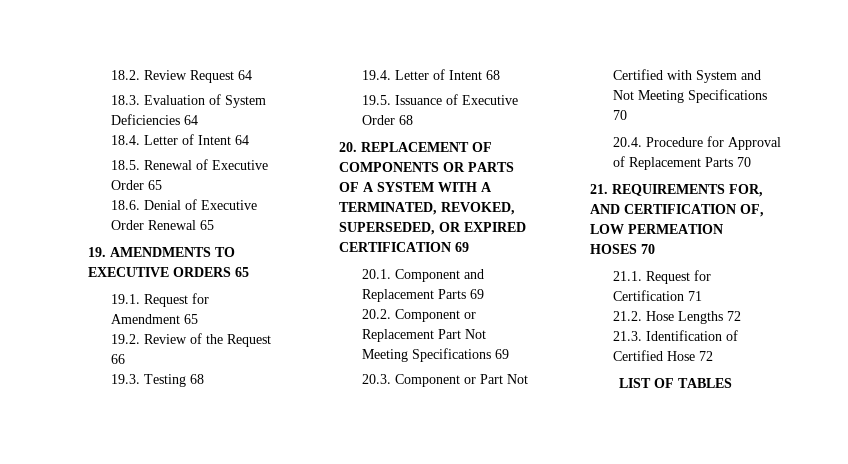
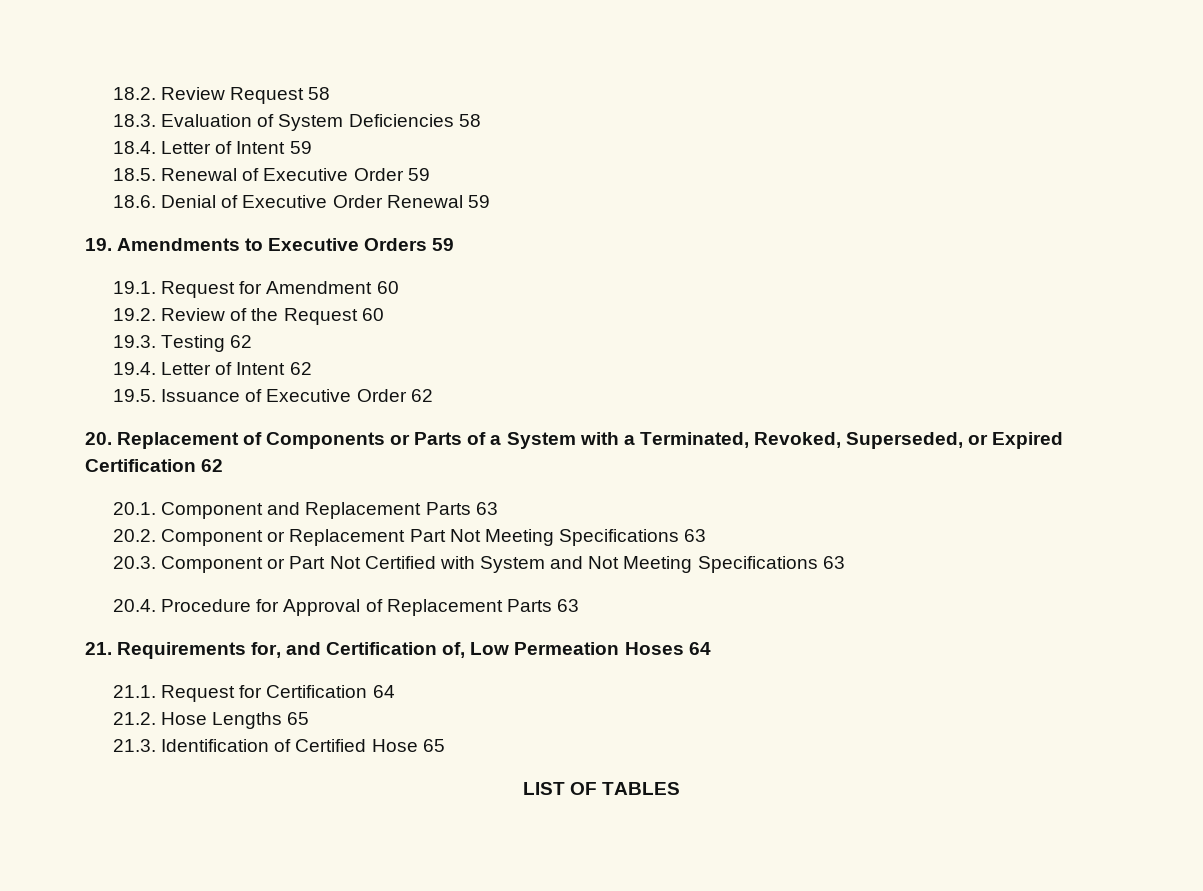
- 18.2. Review Request 64
+ 18.2. Review Request 58
- 18.3. Evaluation of System Deficiencies 64
+ 18.3. Evaluation of System Deficiencies 58
- 18.4. Letter of Intent 64
+ 18.4. Letter of Intent 59
- 18.5. Renewal of Executive Order 65
+ 18.5. Renewal of Executive Order 59
- 18.6. Denial of Executive Order Renewal 65
+ 18.6. Denial of Executive Order Renewal 59
- 19. AMENDMENTS TO EXECUTIVE ORDERS 65
+ 19. Amendments to Executive Orders 59
- 19.1. Request for Amendment 65
+ 19.1. Request for Amendment 60
- 19.2. Review of the Request 66
+ 19.2. Review of the Request 60
- 19.3. Testing 68
+ 19.3. Testing 62
- 19.4. Letter of Intent 68
+ 19.4. Letter of Intent 62
- 19.5. Issuance of Executive Order 68
+ 19.5. Issuance of Executive Order 62
- 20. REPLACEMENT OF COMPONENTS OR PARTS OF A SYSTEM WITH A TERMINATED, REVOKED, SUPERSEDED, OR EXPIRED CERTIFICATION 69
+ 20. Replacement of Components or Parts of a System with a Terminated, Revoked, Superseded, or Expired Certification 62
- 20.1. Component and Replacement Parts 69
+ 20.1. Component and Replacement Parts 63
- 20.2. Component or Replacement Part Not Meeting Specifications 69
+ 20.2. Component or Replacement Part Not Meeting Specifications 63
- 20.3. Component or Part Not Certified with System and Not Meeting Specifications 70
+ 20.3. Component or Part Not Certified with System and Not Meeting Specifications 63
- 20.4. Procedure for Approval of Replacement Parts 70
+ 20.4. Procedure for Approval of Replacement Parts 63
- 21. REQUIREMENTS FOR, AND CERTIFICATION OF, LOW PERMEATION
- HOSES 70
+ 21. Requirements for, and Certification of, Low Permeation Hoses 64
- 21.1. Request for Certification 71
+ 21.1. Request for Certification 64
- 21.2. Hose Lengths 72
+ 21.2. Hose Lengths 65
- 21.3. Identification of Certified Hose 72
+ 21.3. Identification of Certified Hose 65

